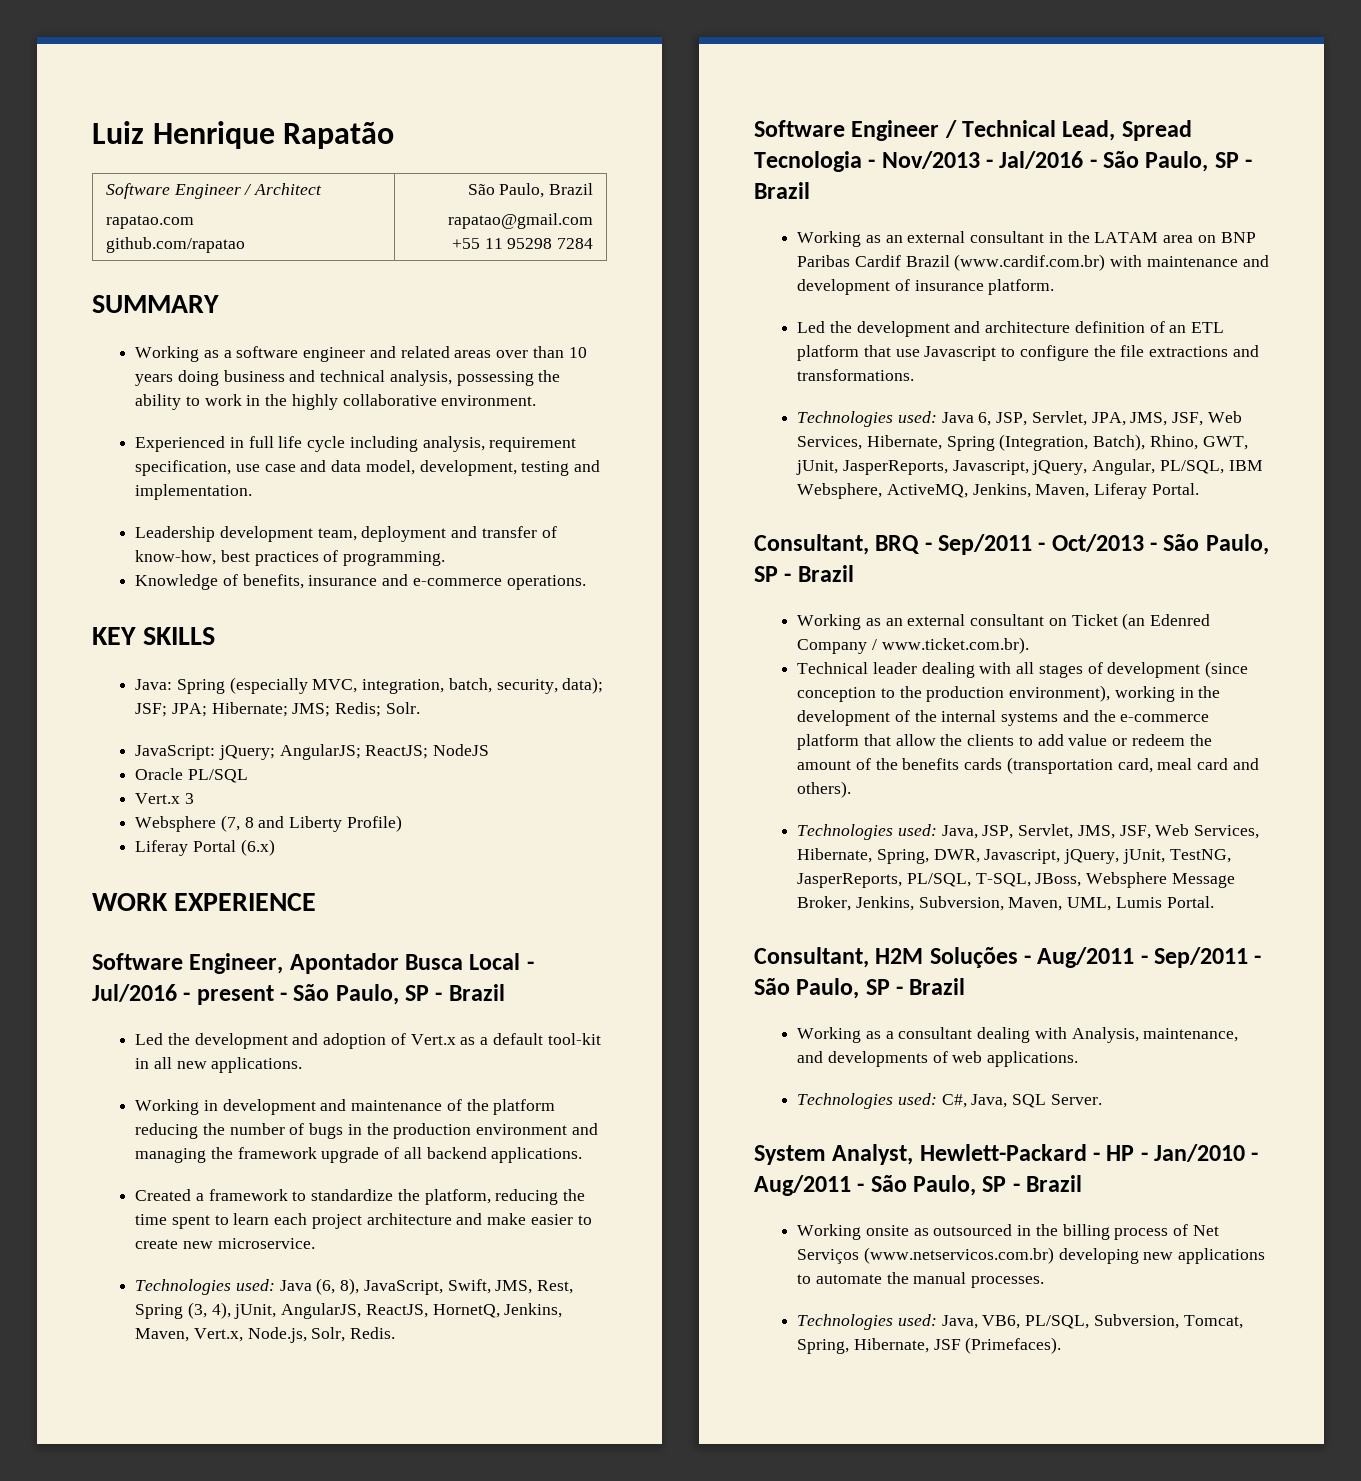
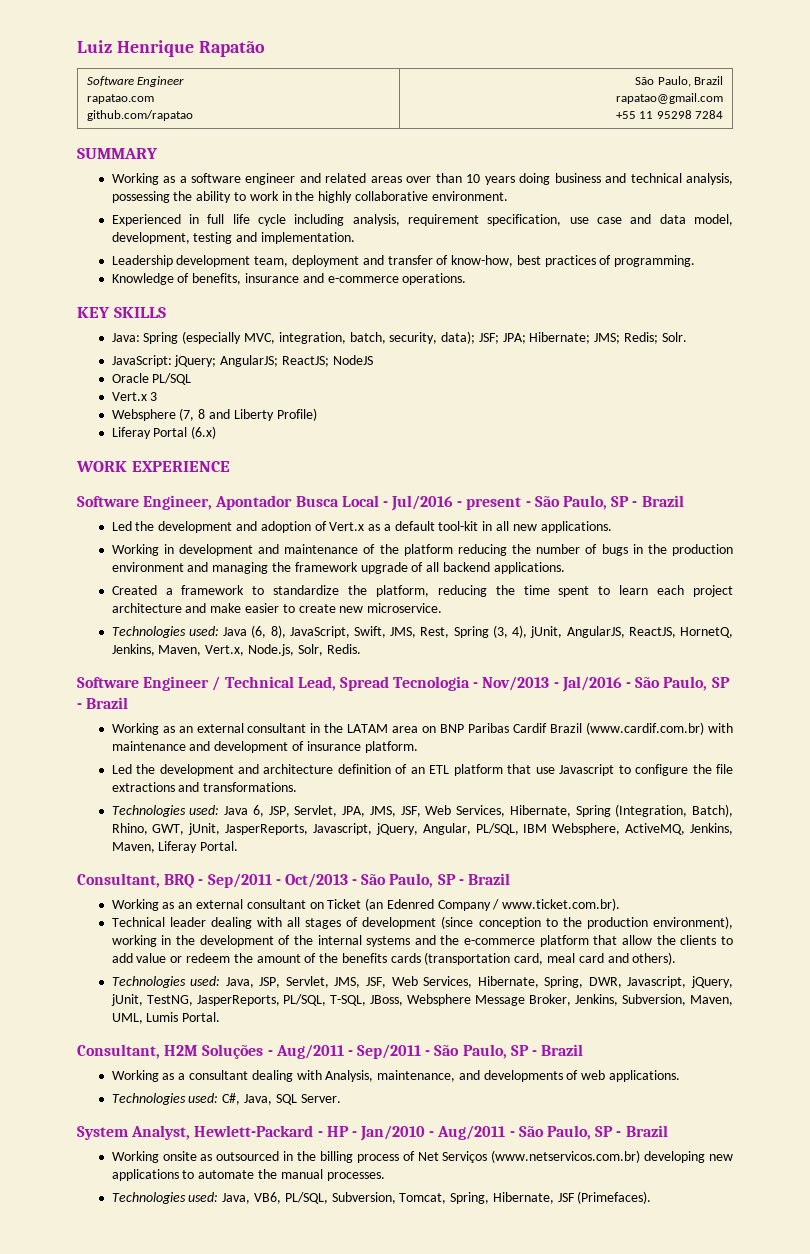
  Luiz Henrique Rapatão
- Software Engineer / Architect
+ Software Engineer

